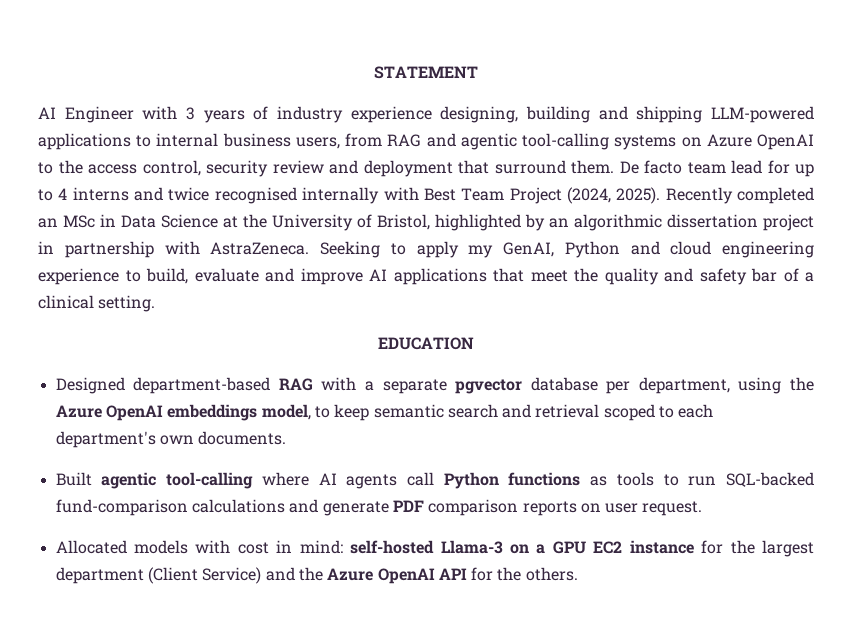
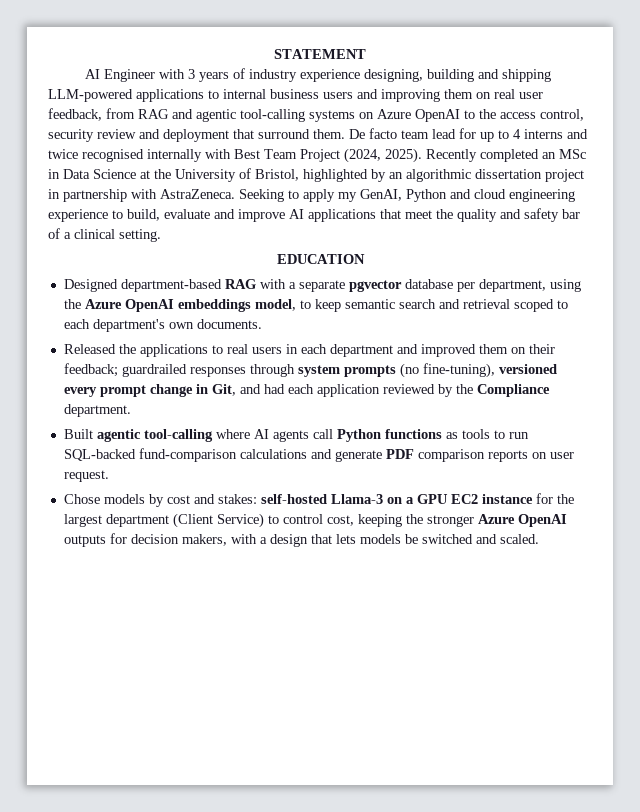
- AI Engineer with 3 years of industry experience designing, building and shipping LLM-powered applications to internal business users, from RAG and agentic tool-calling systems on Azure OpenAI to the access control, security review and deployment that surround them.
+ AI Engineer with 3 years of industry experience designing, building and shipping LLM-powered applications to internal business users and improving them on real user feedback, from RAG and agentic tool-calling systems on Azure OpenAI to the access control, security review and deployment that surround them.
+ Released the applications to real users in each department and improved them on their feedback; guardrailed responses through system prompts (no fine-tuning), versioned every prompt change in Git, and had each application reviewed by the Compliance department.
- Allocated models with cost in mind: self-hosted Llama-3 on a GPU EC2 instance for the largest department (Client Service) and the Azure OpenAI API for the others.
+ Chose models by cost and stakes: self-hosted Llama-3 on a GPU EC2 instance for the largest department (Client Service) to control cost, keeping the stronger Azure OpenAI outputs for decision makers, with a design that lets models be switched and scaled.

